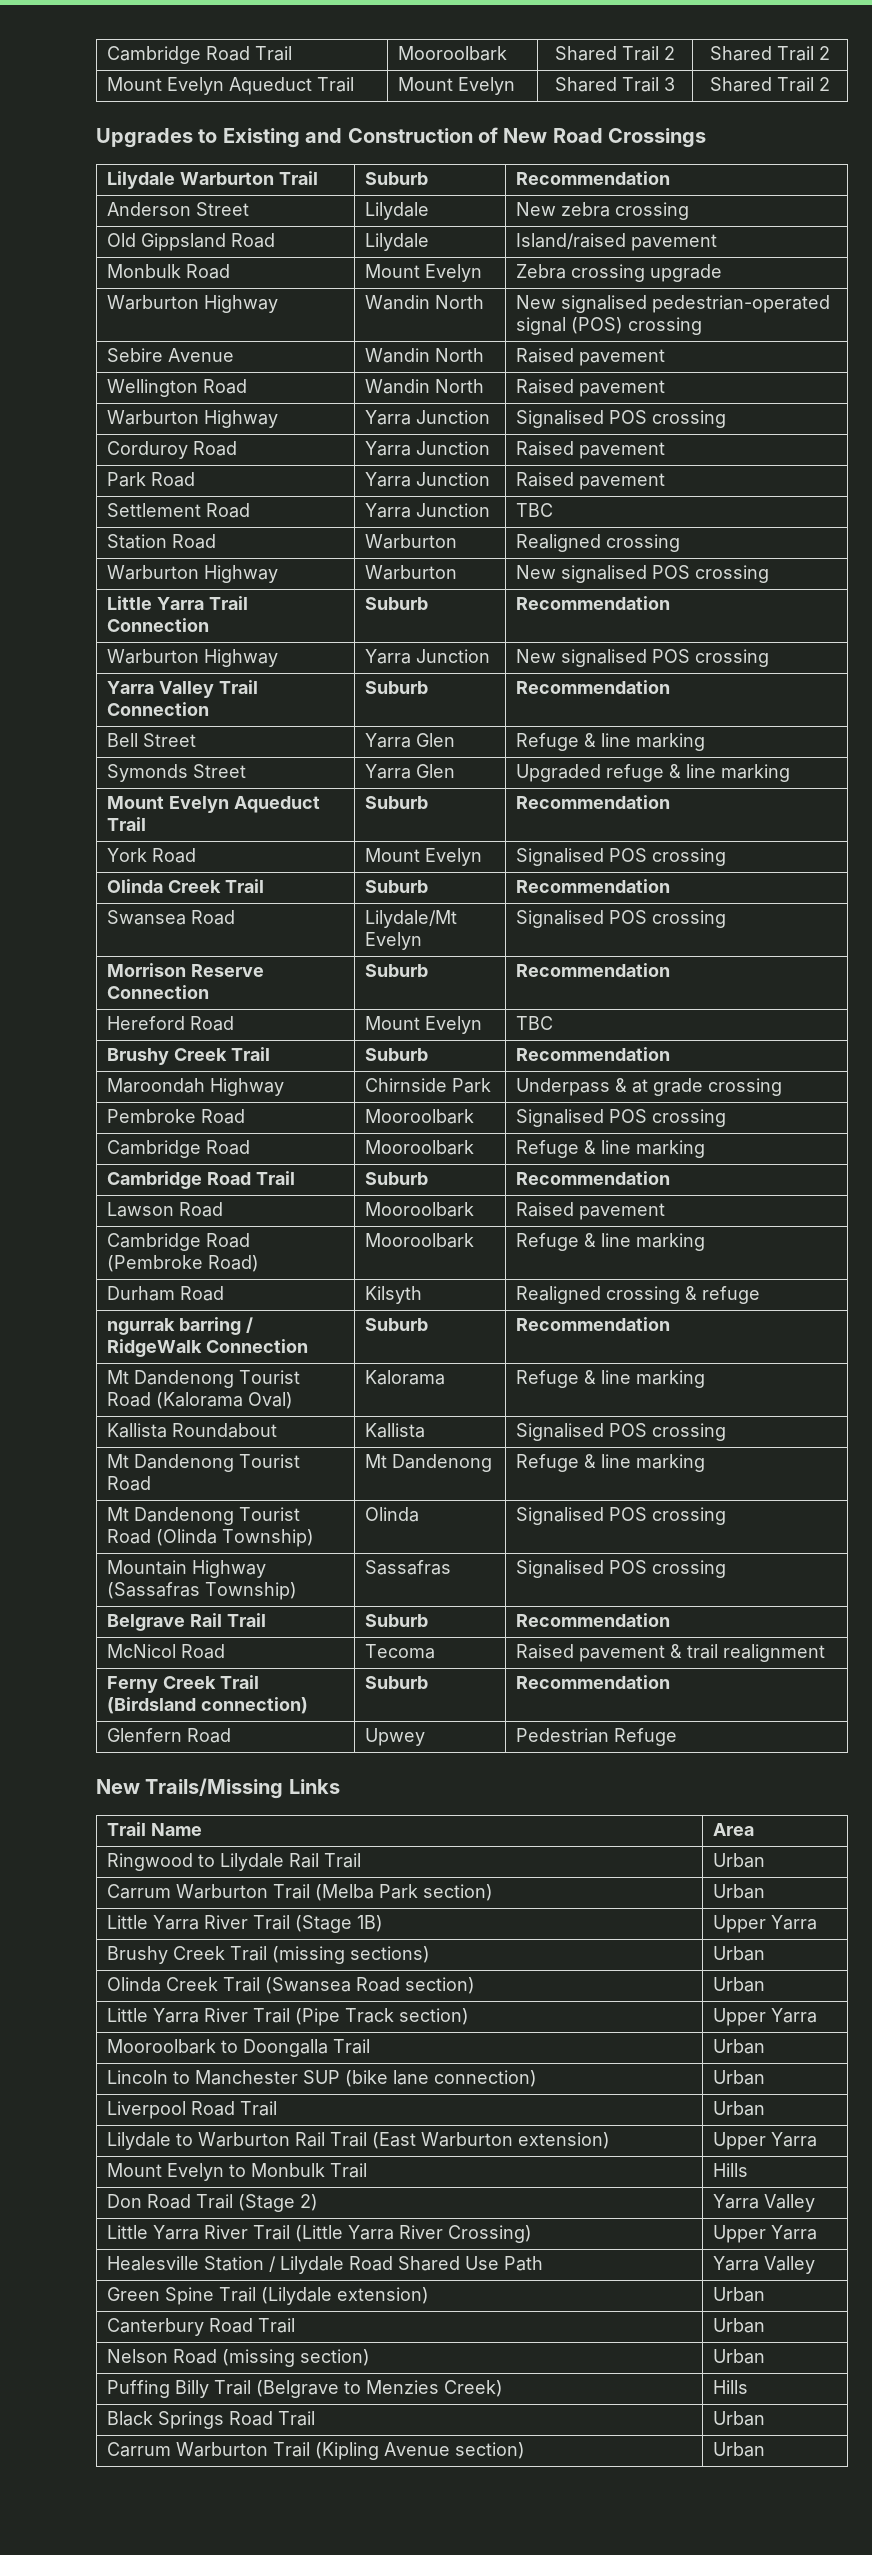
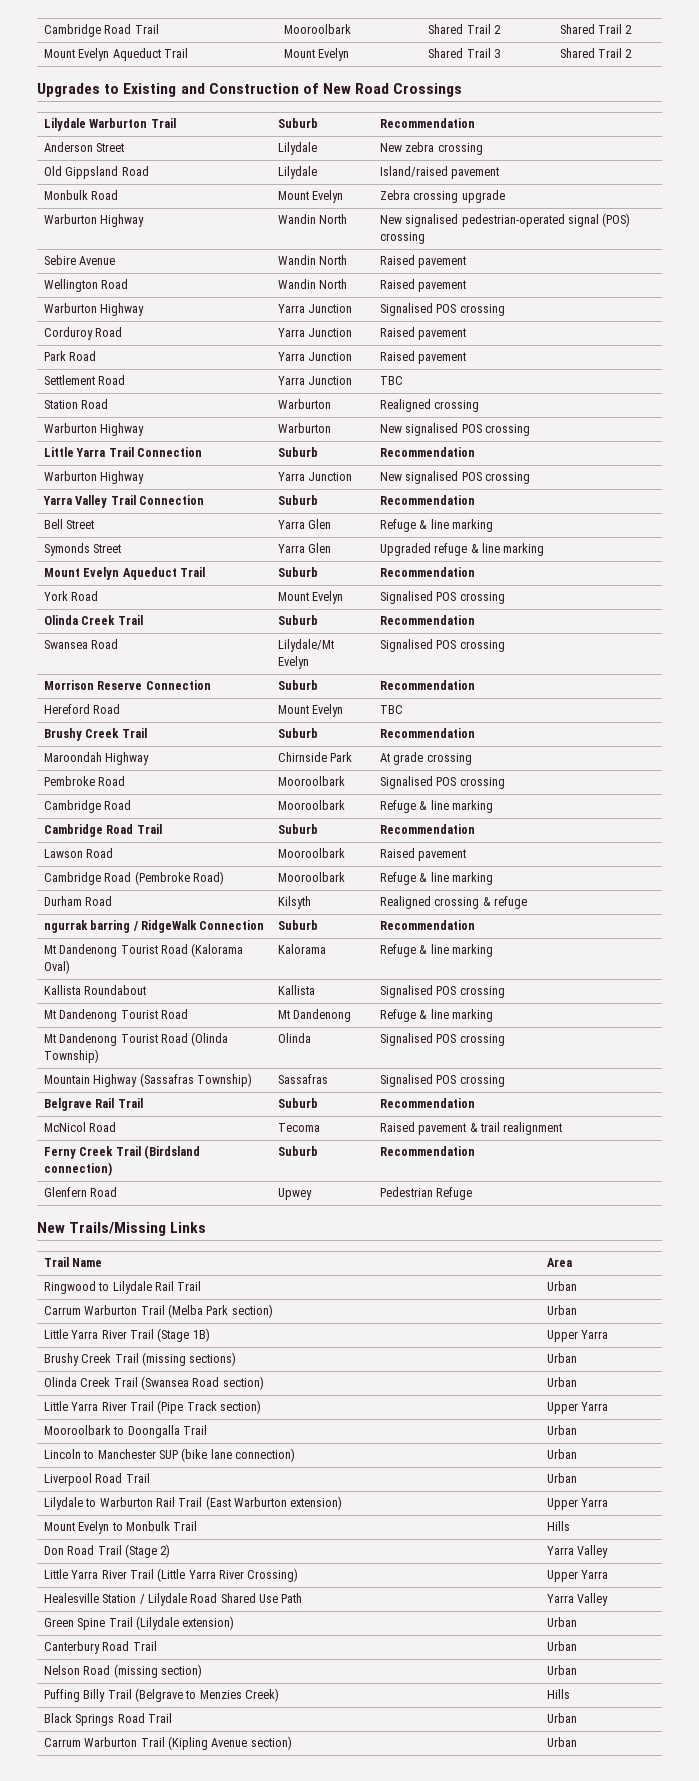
- Maroondah Highway | Chirnside Park | Underpass & at grade crossing
+ Maroondah Highway | Chirnside Park | At grade crossing

